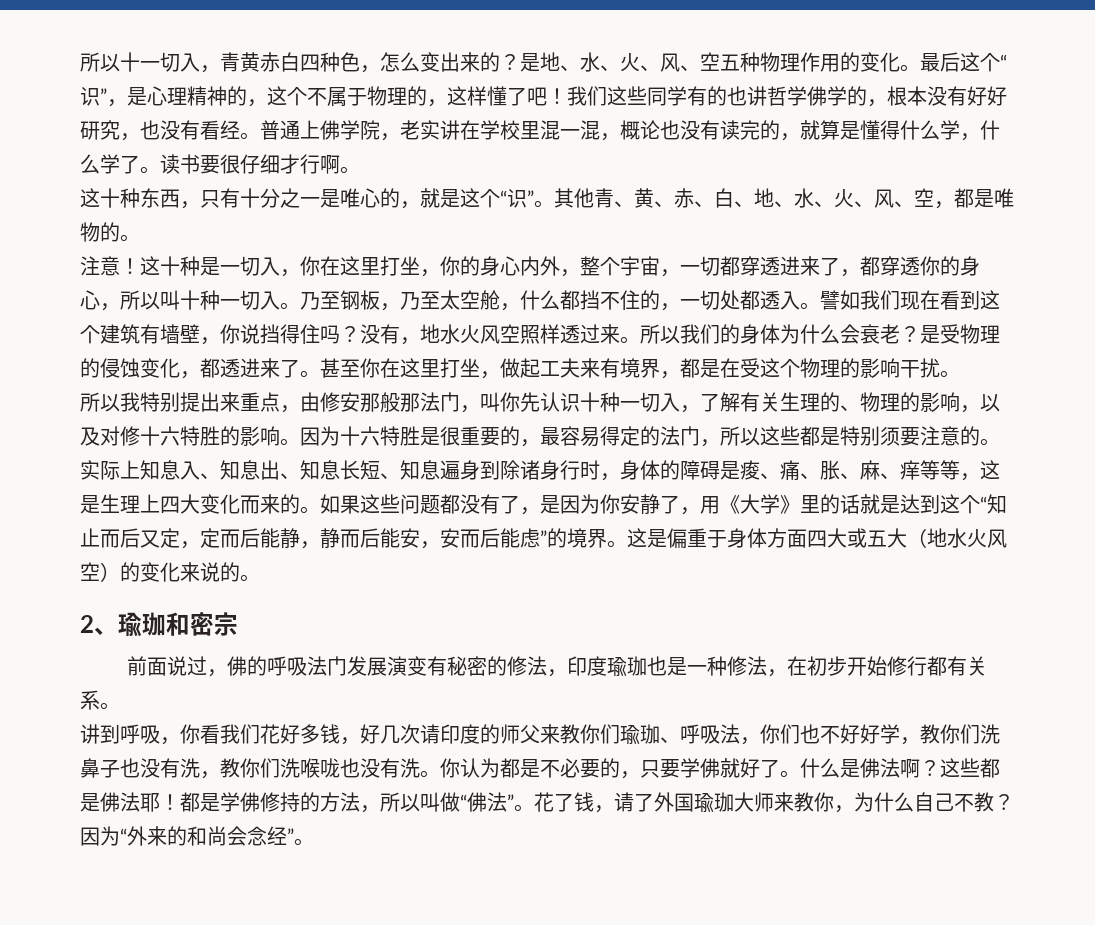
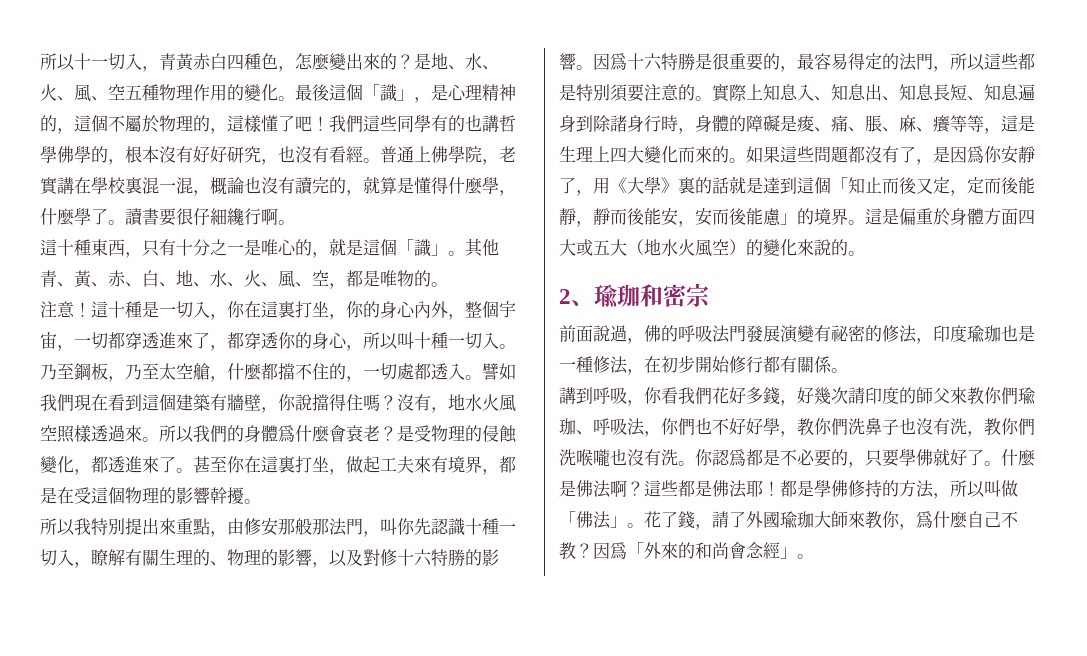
- 所以十一切入，青黄赤白四种色，怎么变出来的？
+ 所以十一切入，青黃赤白四種色，怎麼變出來的？
- 是地、水、火、风、空五种物理作用的变化。最后这个“识”，是心理精神的，这个不属于物理的，这样懂了吧！
+ 是地、水、火、風、空五種物理作用的變化。最後這個「識」，是心理精神的，這個不屬於物理的，這樣懂了吧！
- 我们这些同学有的也讲哲学佛学的，根本没有好好研究，也没有看经。
+ 我們這些同學有的也講哲學佛學的，根本沒有好好研究，也沒有看經。
- 普通上佛学院，老实讲在学校里混一混，概论也没有读完的，就算是懂得什么学，什么学了。读书要很仔细才行啊。
+ 普通上佛學院，老實講在學校裏混一混，概論也沒有讀完的，就算是懂得什麼學，什麼學了。讀書要很仔細纔行啊。
- 这十种东西，只有十分之一是唯心的，就是这个“识”。
+ 這十種東西，只有十分之一是唯心的，就是這個「識」。
- 其他青、黄、赤、白、地、水、火、风、空，都是唯物的。
+ 其他青、黃、赤、白、地、水、火、風、空，都是唯物的。
- 这十种是一切入，你在这里打坐，你的身心内外，整个宇宙，一切都穿透进来了，都穿透你的身心，所以叫十种一切入。
+ 這十種是一切入，你在這裏打坐，你的身心內外，整個宇宙，一切都穿透進來了，都穿透你的身心，所以叫十種一切入。
- 乃至钢板，乃至太空舱，什么都挡不住的，一切处都透入。
+ 乃至鋼板，乃至太空艙，什麼都擋不住的，一切處都透入。
- 譬如我们现在看到这个建筑有墙壁，你说挡得住吗？没有，地水火风空照样透过来。所以我们的身体为什么会衰老？
+ 譬如我們現在看到這個建築有牆壁，你說擋得住嗎？沒有，地水火風空照樣透過來。所以我們的身體爲什麼會衰老？
- 是受物理的侵蚀变化，都透进来了。
+ 是受物理的侵蝕變化，都透進來了。
- 甚至你在这里打坐，做起工夫来有境界，都是在受这个物理的影响干扰。
+ 甚至你在這裏打坐，做起工夫來有境界，都是在受這個物理的影響幹擾。
- 所以我特别提出来重点，由修安那般那法门，叫你先认识十种一切入，了解有关生理的、物理的影响，以及对修十六特胜的影响。因为十六特胜是很重要的，最容易得定的法门，所以这些都是特别须要注意的。
+ 所以我特別提出來重點，由修安那般那法門，叫你先認識十種一切入，瞭解有關生理的、物理的影響，以及對修十六特勝的影響。因爲十六特勝是很重要的，最容易得定的法門，所以這些都是特別須要注意的。
- 实际上知息入、知息出、知息长短、知息遍身到除诸身行时，身体的障碍是痠、痛、胀、麻、痒等等，这是生理上四大变化而来的。如果这些问题都没有了，是因为你安静了，用《大学》里的话就是达到这个“知止而后又定，定而后能静，静而后能安，安而后能虑”的境界。这是偏重于身体方面四大或五大（地水火风空）的变化来说的。
+ 實際上知息入、知息出、知息長短、知息遍身到除諸身行時，身體的障礙是痠、痛、脹、麻、癢等等，這是生理上四大變化而來的。如果這些問題都沒有了，是因爲你安靜了，用《大學》裏的話就是達到這個「知止而後又定，定而後能靜，靜而後能安，安而後能慮」的境界。這是偏重於身體方面四大或五大（地水火風空）的變化來說的。
- 前面说过，佛的呼吸法门发展演变有秘密的修法，印度瑜珈也是一种修法，在初步开始修行都有关系。
- 讲到呼吸，你看我们花好多钱，好几次请印度的师父来教你们瑜珈、呼吸法，你们也不好好学，教你们洗鼻子也没有洗，教你们洗喉咙也没有洗。
+ 前面說過，佛的呼吸法門發展演變有祕密的修法，印度瑜珈也是一種修法，在初步開始修行都有關係。
+ 講到呼吸，你看我們花好多錢，好幾次請印度的師父來教你們瑜珈、呼吸法，你們也不好好學，教你們洗鼻子也沒有洗，教你們洗喉嚨也沒有洗。
- 你认为都是不必要的，只要学佛就好了。
+ 你認爲都是不必要的，只要學佛就好了。
- 什么是佛法啊？
+ 什麼是佛法啊？
- 这些都是佛法耶！
+ 這些都是佛法耶！
- 都是学佛修持的方法，所以叫做“佛法”。花了钱，请了外国瑜珈大师来教你，为什么自己不教？因为“外来的和尚会念经”。
+ 都是學佛修持的方法，所以叫做「佛法」。花了錢，請了外國瑜珈大師來教你，爲什麼自己不教？因爲「外來的和尚會念經」。

